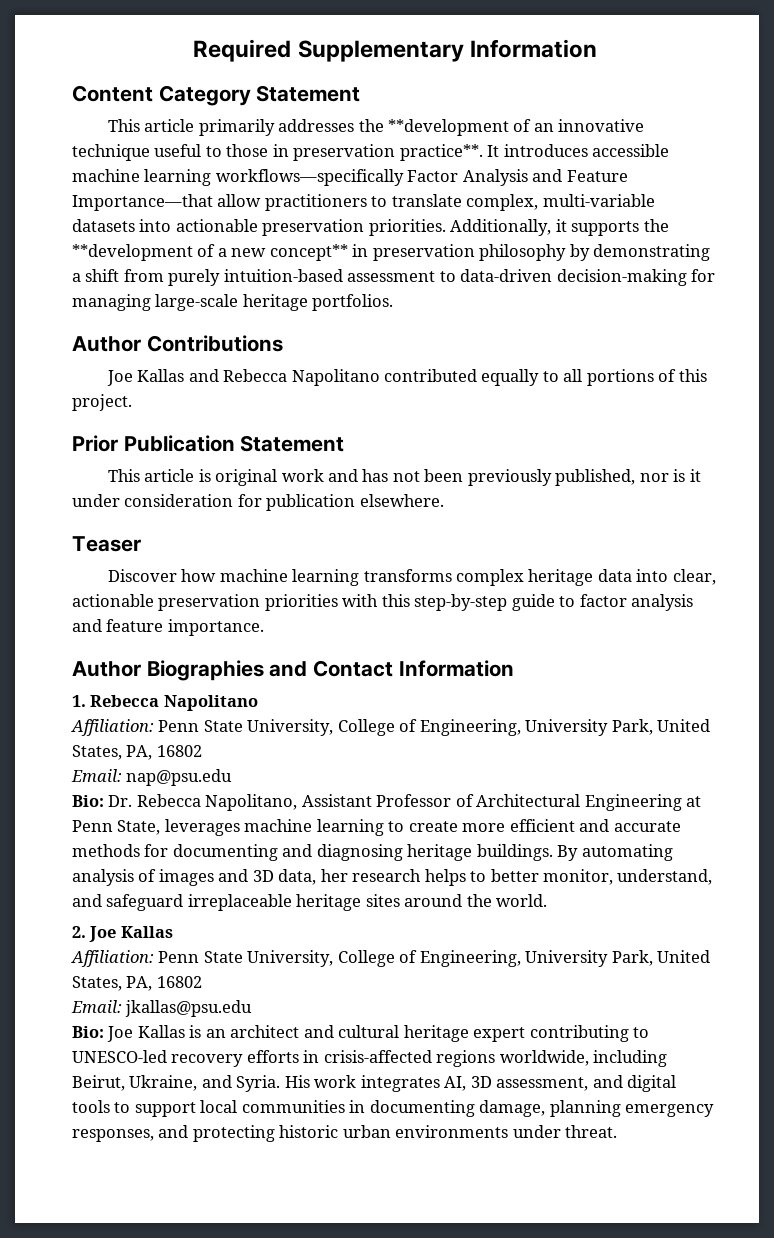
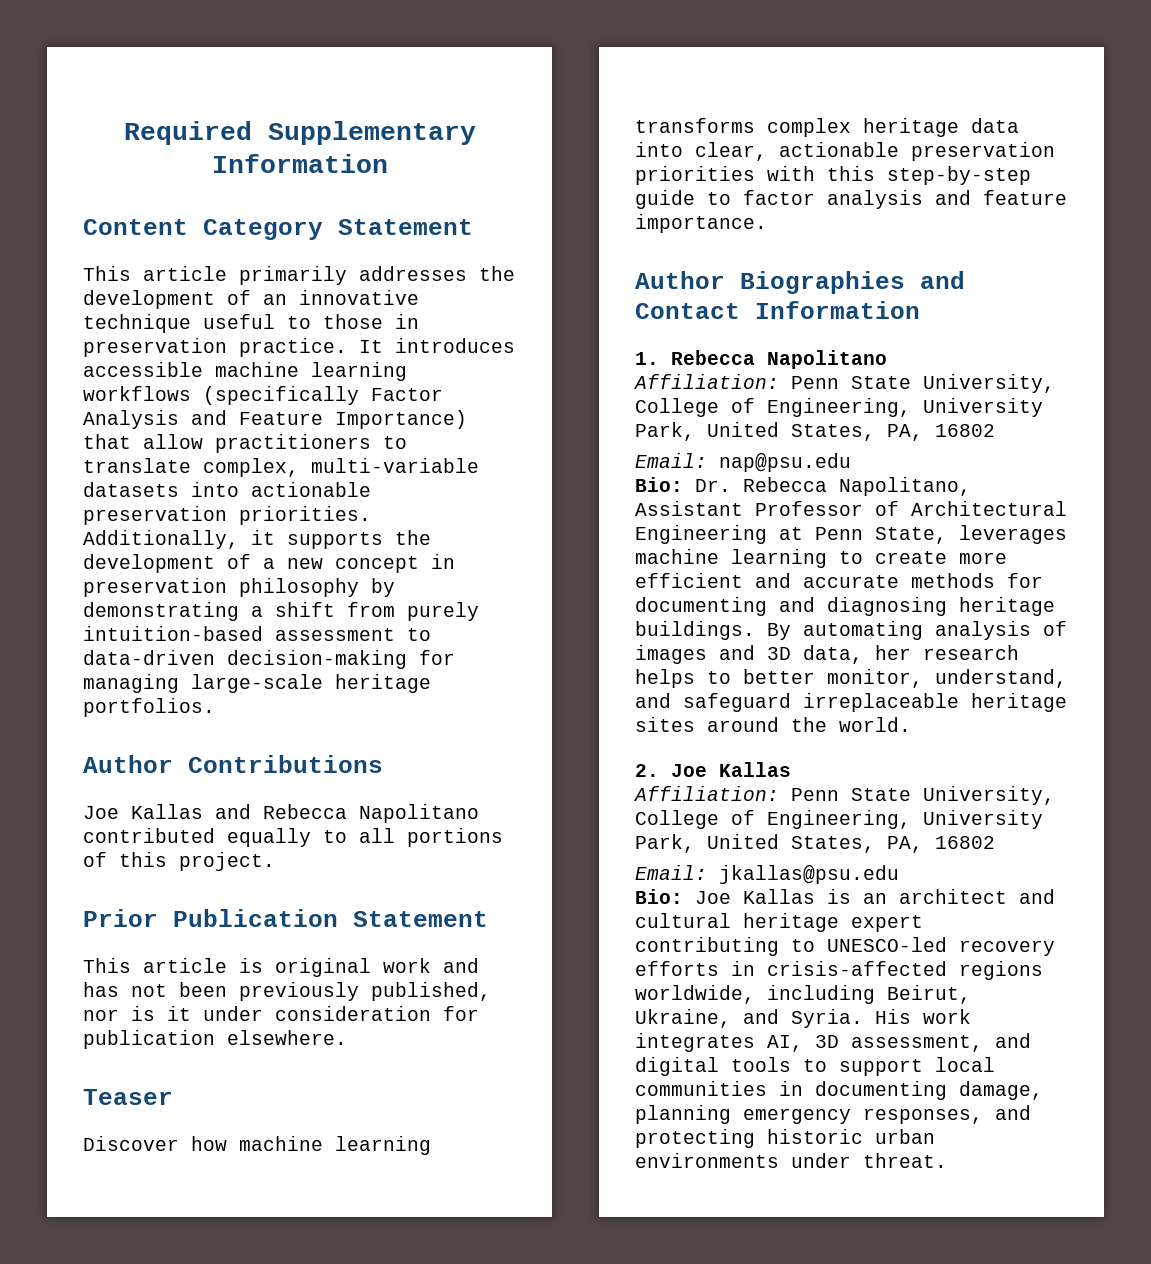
- This article primarily addresses the **development of an innovative technique useful to those in preservation practice**.
+ This article primarily addresses the development of an innovative technique useful to those in preservation practice.
- It introduces accessible machine learning workflows—specifically Factor Analysis and Feature Importance—that allow practitioners to translate complex, multi-variable datasets into actionable preservation priorities.
+ It introduces accessible machine learning workflows (specifically Factor Analysis and Feature Importance) that allow practitioners to translate complex, multi-variable datasets into actionable preservation priorities.
- Additionally, it supports the **development of a new concept** in preservation philosophy by demonstrating a shift from purely intuition-based assessment to data-driven decision-making for managing large-scale heritage portfolios.
+ Additionally, it supports the development of a new concept in preservation philosophy by demonstrating a shift from purely intuition-based assessment to data-driven decision-making for managing large-scale heritage portfolios.

